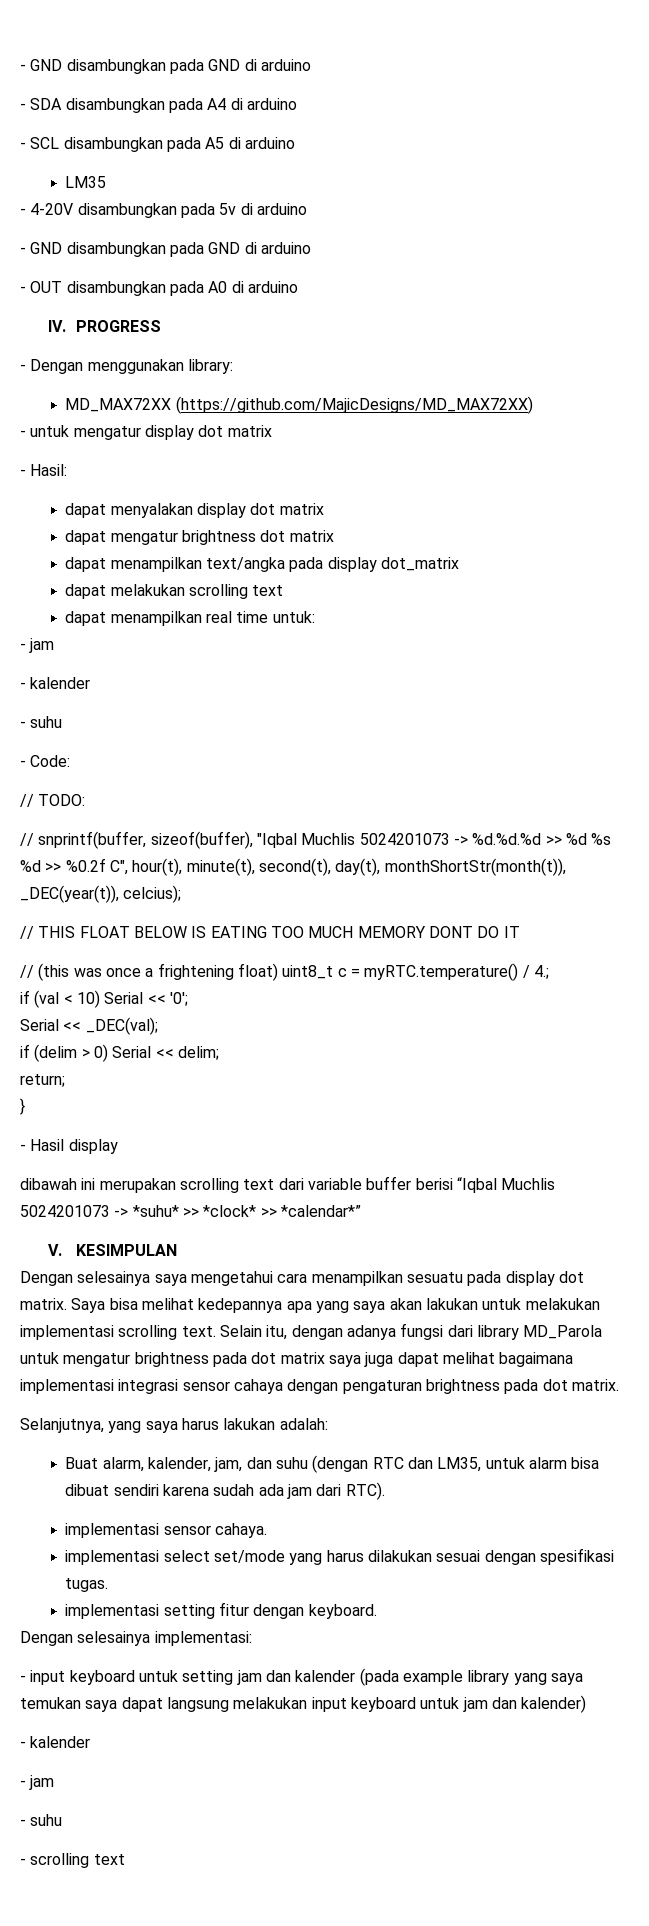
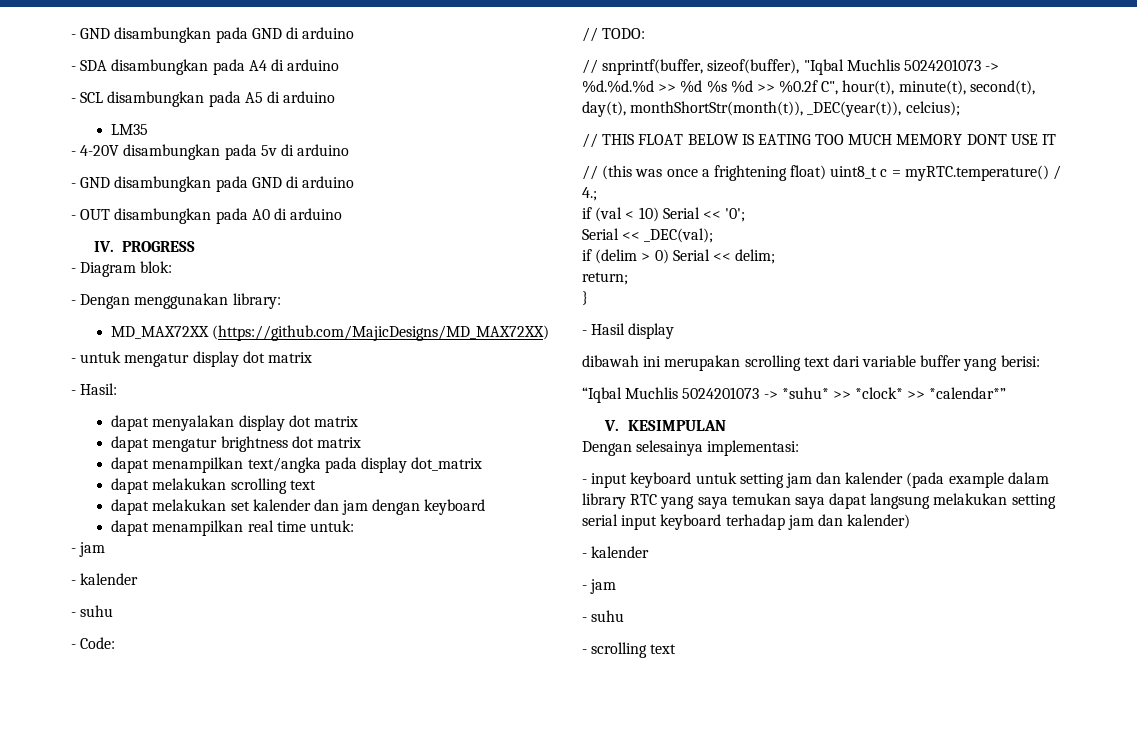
+ - Diagram blok:
+ dapat melakukan set kalender dan jam dengan keyboard
- // THIS FLOAT BELOW IS EATING TOO MUCH MEMORY DONT DO IT
+ // THIS FLOAT BELOW IS EATING TOO MUCH MEMORY DONT USE IT
- dibawah ini merupakan scrolling text dari variable buffer berisi “Iqbal Muchlis 5024201073 -> *suhu* >> *clock* >> *calendar*”
+ dibawah ini merupakan scrolling text dari variable buffer yang berisi:
+ “Iqbal Muchlis 5024201073 -> *suhu* >> *clock* >> *calendar*”
- Dengan selesainya saya mengetahui cara menampilkan sesuatu pada display dot matrix. Saya bisa melihat kedepannya apa yang saya akan lakukan untuk melakukan implementasi scrolling text. Selain itu, dengan adanya fungsi dari library MD_Parola untuk mengatur brightness pada dot matrix saya juga dapat melihat bagaimana implementasi integrasi sensor cahaya dengan pengaturan brightness pada dot matrix.
- Selanjutnya, yang saya harus lakukan adalah:
- Buat alarm, kalender, jam, dan suhu (dengan RTC dan LM35, untuk alarm bisa dibuat sendiri karena sudah ada jam dari RTC).
- implementasi sensor cahaya.
- implementasi select set/mode yang harus dilakukan sesuai dengan spesifikasi tugas.
- implementasi setting fitur dengan keyboard.
- - input keyboard untuk setting jam dan kalender (pada example library yang saya temukan saya dapat langsung melakukan input keyboard untuk jam dan kalender)
+ - input keyboard untuk setting jam dan kalender (pada example dalam library RTC yang saya temukan saya dapat langsung melakukan setting serial input keyboard terhadap jam dan kalender)

